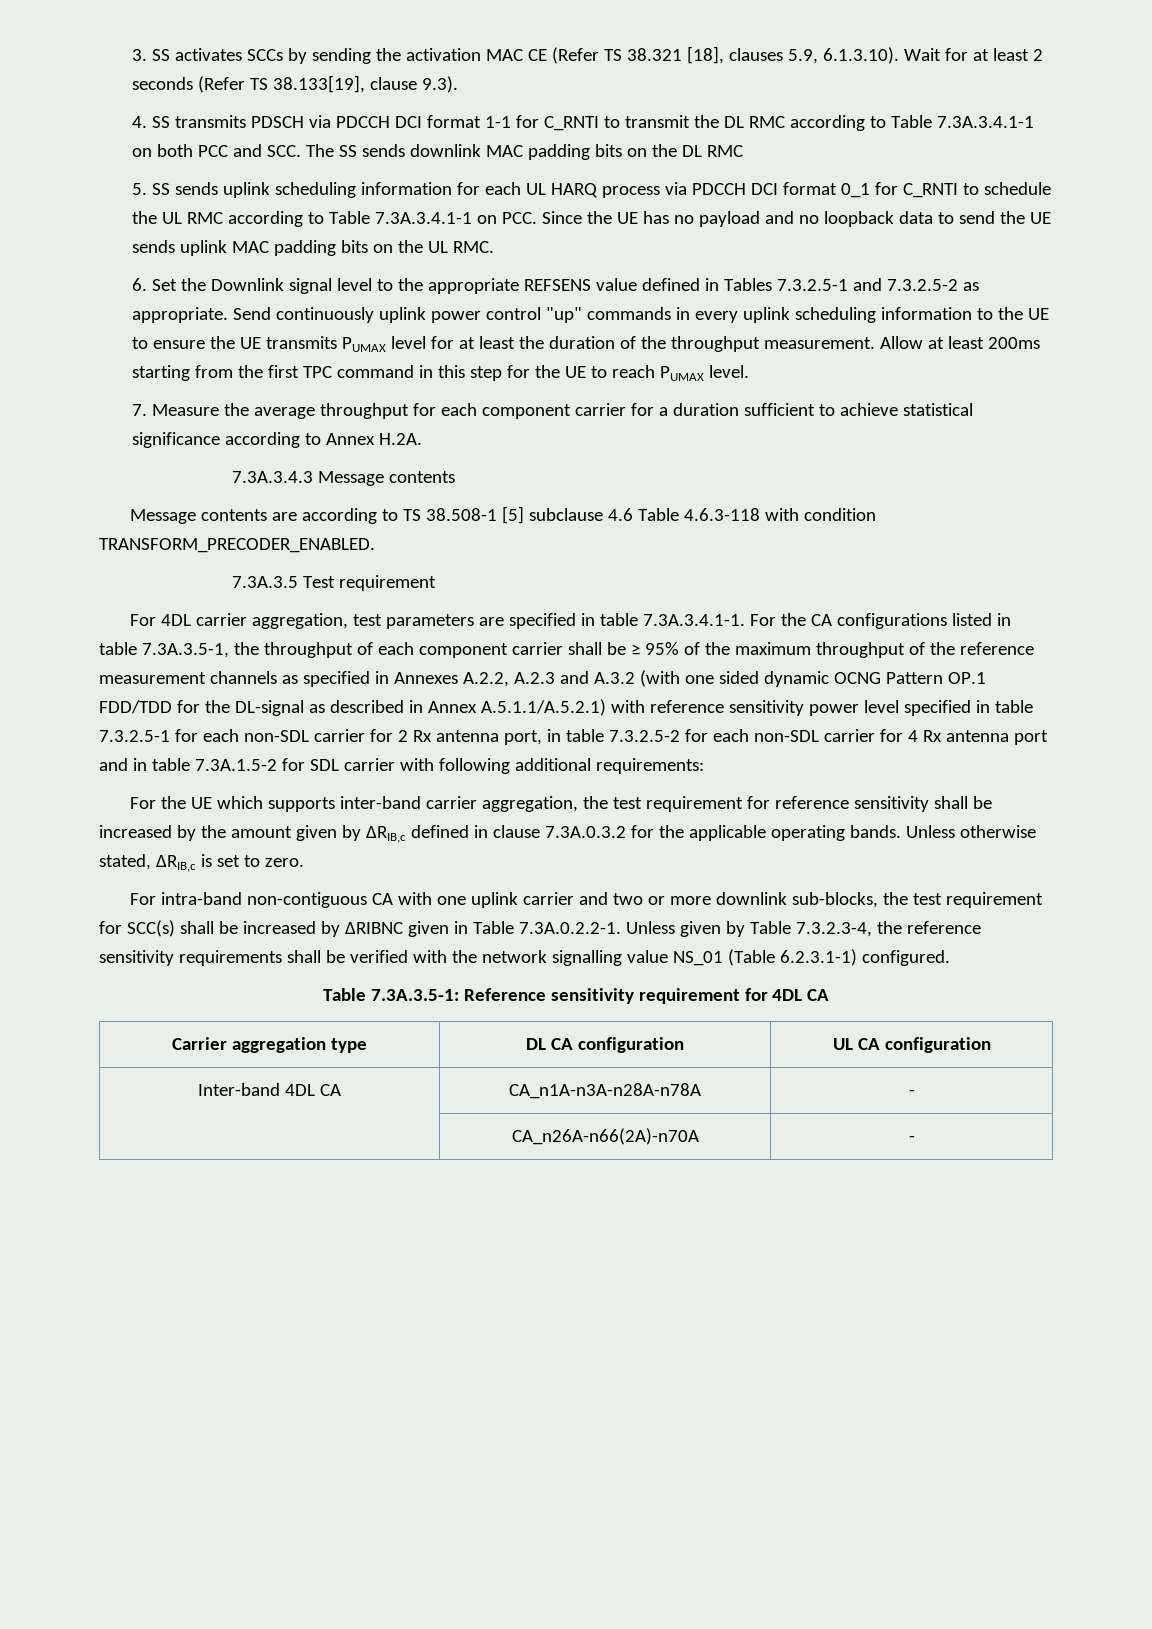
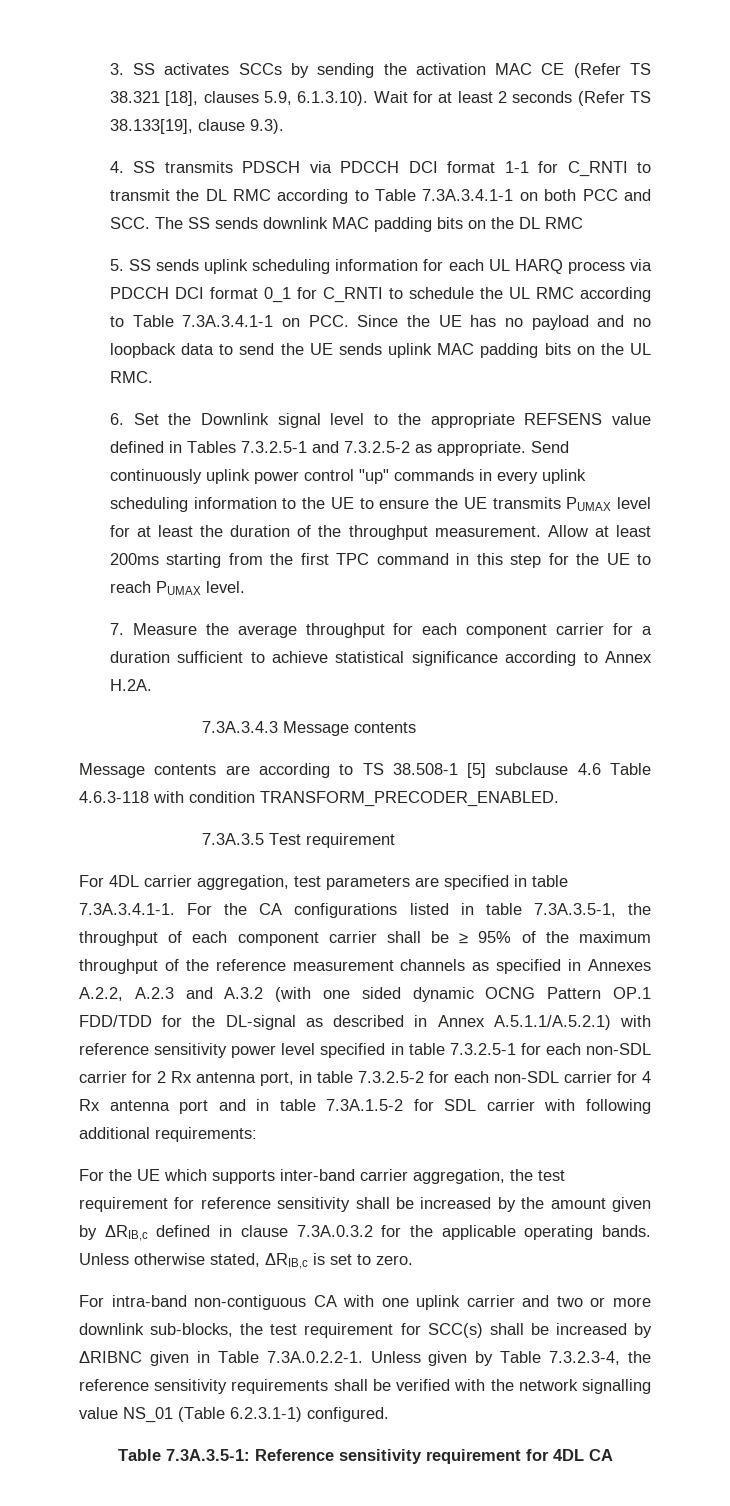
- Carrier aggregation type | DL CA configuration | UL CA configuration
- Inter-band 4DL CA | CA_n1A-n3A-n28A-n78A | -
- | CA_n26A-n66(2A)-n70A | -

